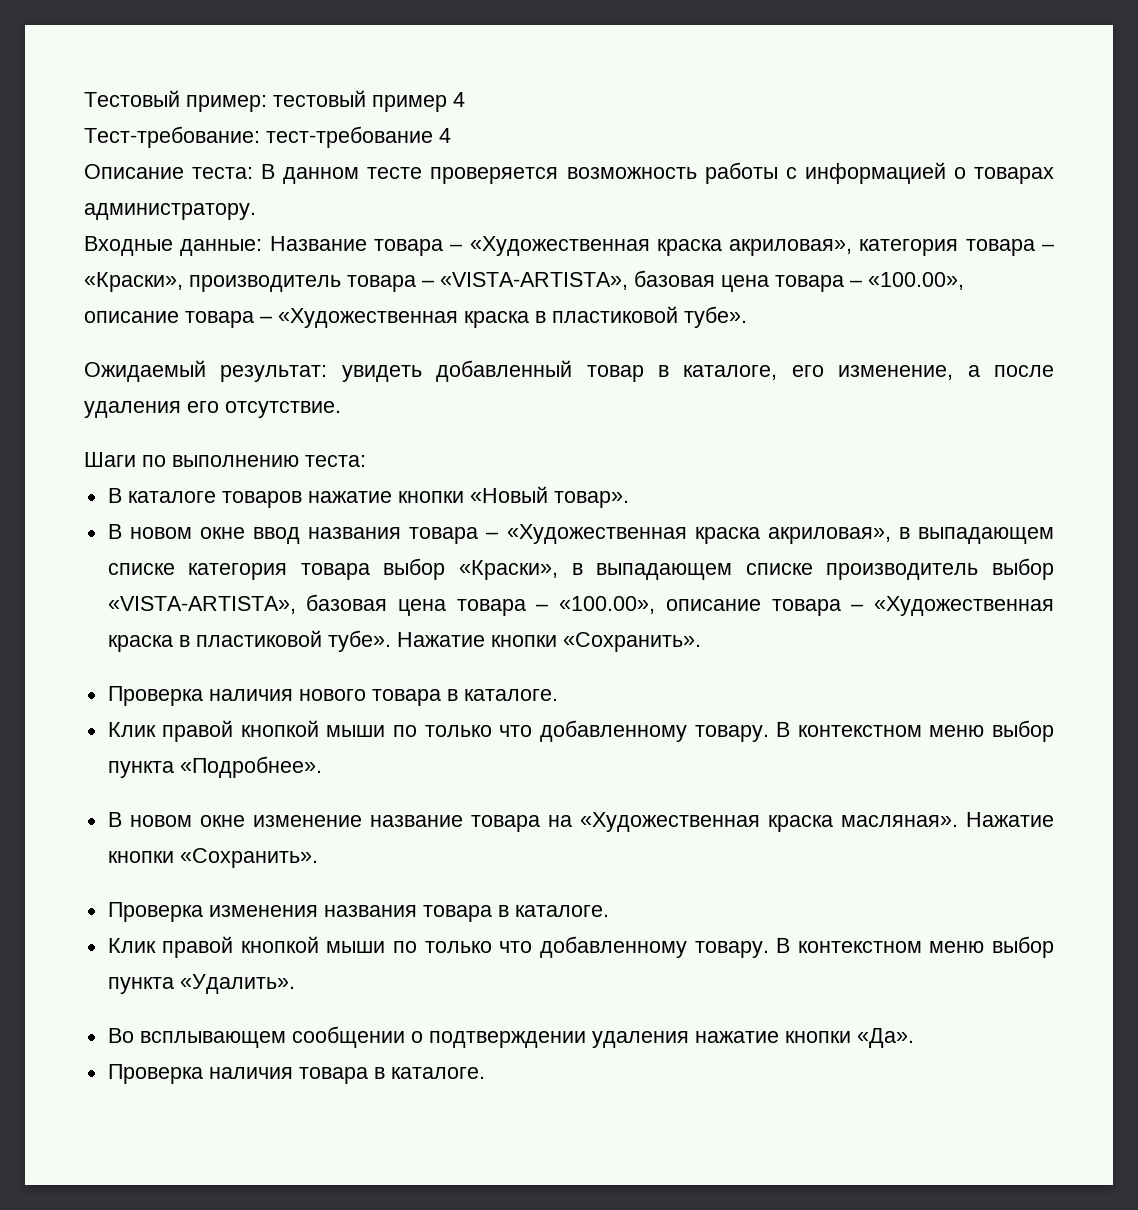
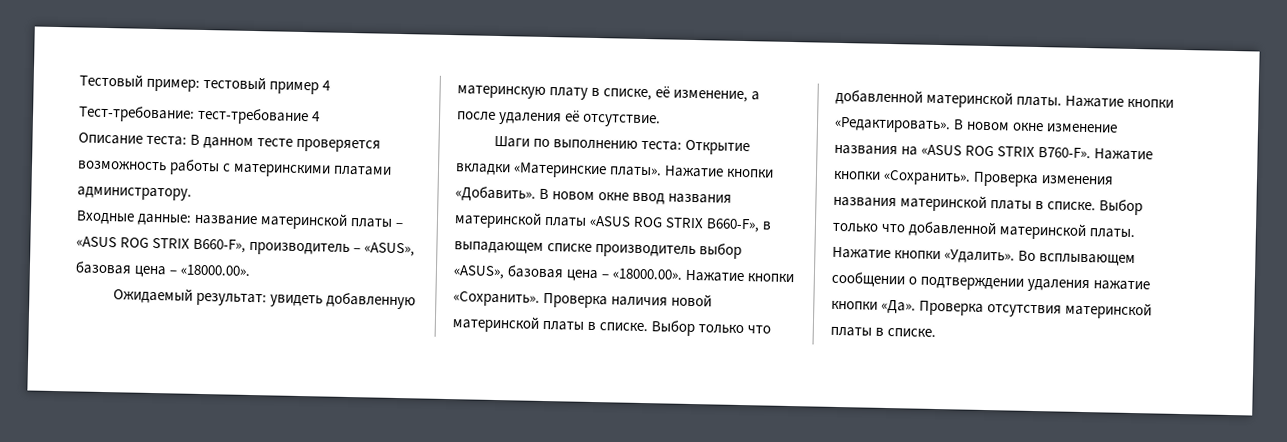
- Описание теста: В данном тесте проверяется возможность работы с информацией о товарах администратору.
+ Описание теста: В данном тесте проверяется возможность работы с материнскими платами администратору.
- Входные данные: Название товара – «Художественная краска акриловая», категория товара – «Краски», производитель товара – «VISTA-ARTISTA», базовая цена товара – «100.00», описание товара – «Художественная краска в пластиковой тубе».
- Ожидаемый результат: увидеть добавленный товар в каталоге, его изменение, а после удаления его отсутствие.
+ Входные данные: название материнской платы – «ASUS ROG STRIX B660-F», производитель – «ASUS», базовая цена – «18000.00».
+ Ожидаемый результат: увидеть добавленную материнскую плату в списке, её изменение, а после удаления её отсутствие.
- Шаги по выполнению теста:
- В каталоге товаров нажатие кнопки «Новый товар».
- В новом окне ввод названия товара – «Художественная краска акриловая», в выпадающем списке категория товара выбор «Краски», в выпадающем списке производитель выбор «VISTA-ARTISTA», базовая цена товара – «100.00», описание товара – «Художественная краска в пластиковой тубе». Нажатие кнопки «Сохранить».
- Проверка наличия нового товара в каталоге.
- Клик правой кнопкой мыши по только что добавленному товару. В контекстном меню выбор пункта «Подробнее».
- В новом окне изменение название товара на «Художественная краска масляная». Нажатие кнопки «Сохранить».
- Проверка изменения названия товара в каталоге.
- Клик правой кнопкой мыши по только что добавленному товару. В контекстном меню выбор пункта «Удалить».
- Во всплывающем сообщении о подтверждении удаления нажатие кнопки «Да».
- Проверка наличия товара в каталоге.
+ Шаги по выполнению теста: Открытие вкладки «Материнские платы». Нажатие кнопки «Добавить». В новом окне ввод названия материнской платы «ASUS ROG STRIX B660-F», в выпадающем списке производитель выбор «ASUS», базовая цена – «18000.00». Нажатие кнопки «Сохранить». Проверка наличия новой материнской платы в списке. Выбор только что добавленной материнской платы. Нажатие кнопки «Редактировать». В новом окне изменение названия на «ASUS ROG STRIX B760-F». Нажатие кнопки «Сохранить». Проверка изменения названия материнской платы в списке. Выбор только что добавленной материнской платы. Нажатие кнопки «Удалить». Во всплывающем сообщении о подтверждении удаления нажатие кнопки «Да». Проверка отсутствия материнской платы в списке.

